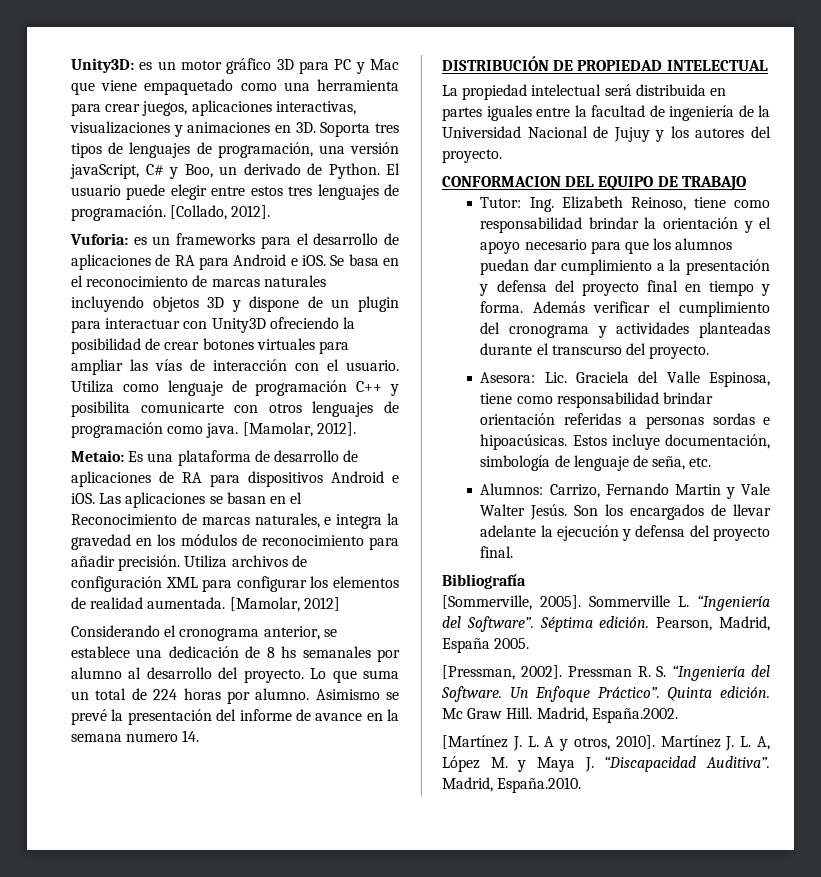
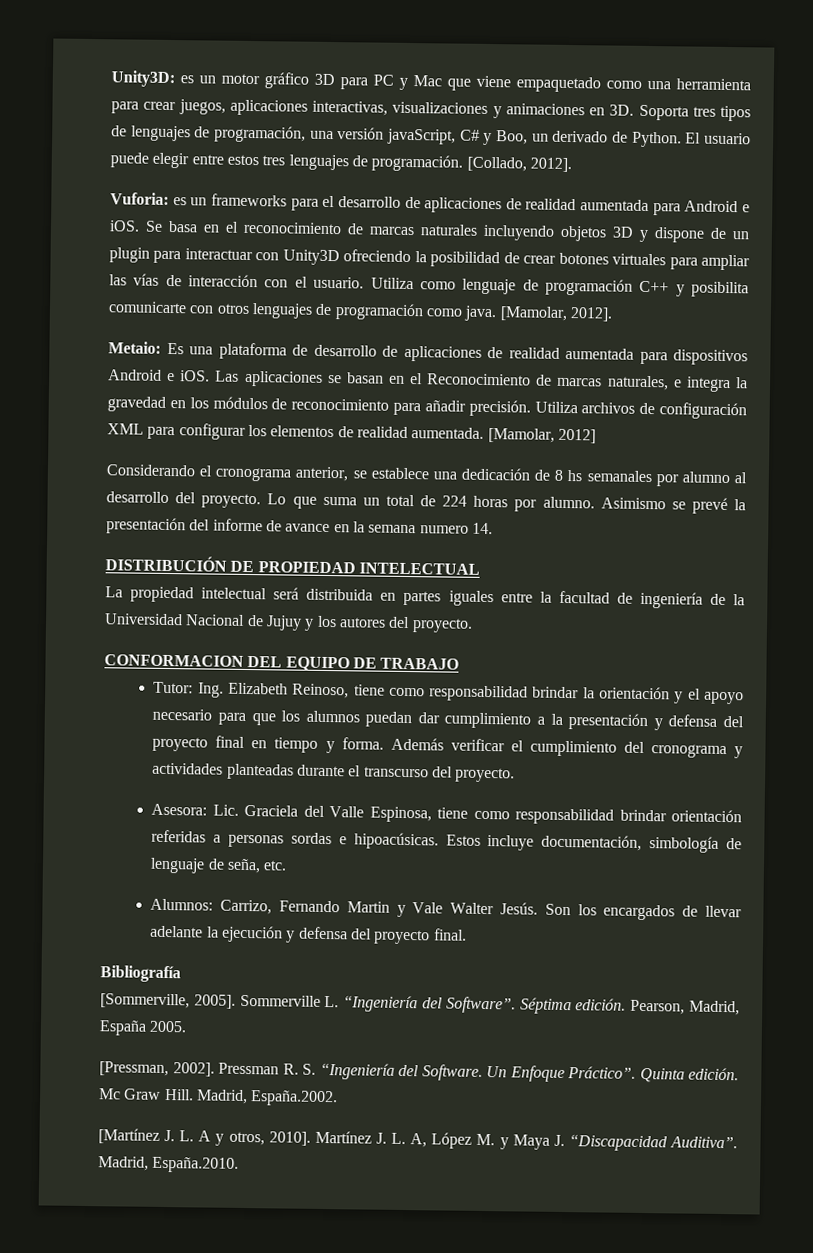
- Vuforia: es un frameworks para el desarrollo de aplicaciones de RA para Android e iOS.
+ Vuforia: es un frameworks para el desarrollo de aplicaciones de realidad aumentada para Android e iOS.
- Metaio: Es una plataforma de desarrollo de aplicaciones de RA para dispositivos Android e iOS.
+ Metaio: Es una plataforma de desarrollo de aplicaciones de realidad aumentada para dispositivos Android e iOS.

